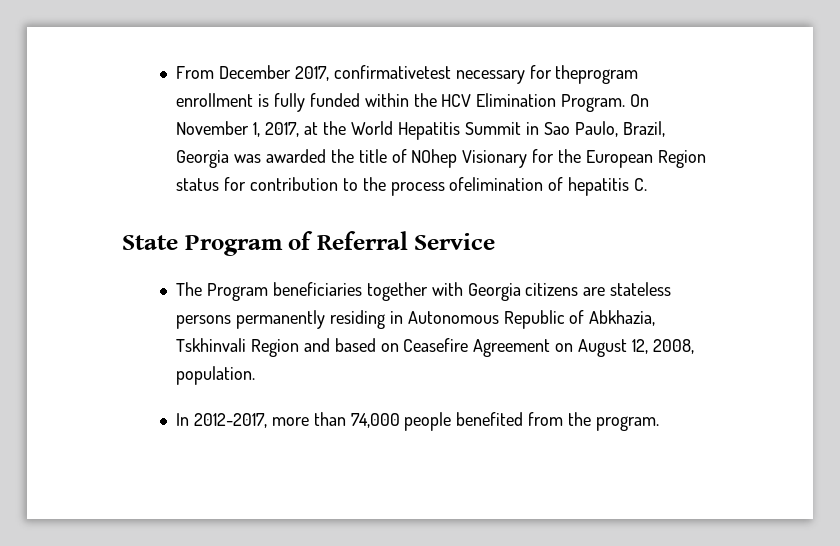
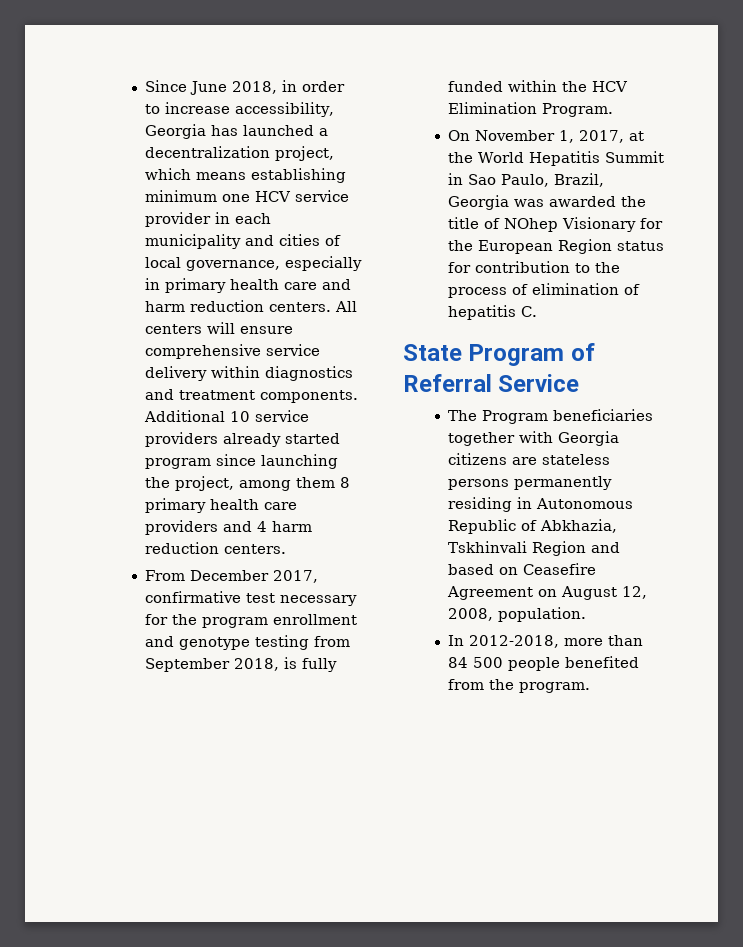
- From December 2017, confirmativetest necessary for theprogram enrollment is fully funded within the HCV Elimination Program. On November 1, 2017, at the World Hepatitis Summit in Sao Paulo, Brazil, Georgia was awarded the title of NOhep Visionary for the European Region status for contribution to the process ofelimination of hepatitis C.
+ Since June 2018, in order to increase accessibility, Georgia has launched a decentralization project, which means establishing minimum one HCV service provider in each municipality and cities of local governance, especially in primary health care and harm reduction centers. All centers will ensure comprehensive service delivery within diagnostics and treatment components. Additional 10 service providers already started program since launching the project, among them 8 primary health care providers and 4 harm reduction centers.
+ From December 2017, confirmative test necessary for the program enrollment and genotype testing from September 2018, is fully funded within the HCV Elimination Program.
+ On November 1, 2017, at the World Hepatitis Summit in Sao Paulo, Brazil, Georgia was awarded the title of NOhep Visionary for the European Region status for contribution to the process of elimination of hepatitis C.
- In 2012-2017, more than 74,000 people benefited from the program.
+ In 2012-2018, more than 84 500 people benefited from the program.

